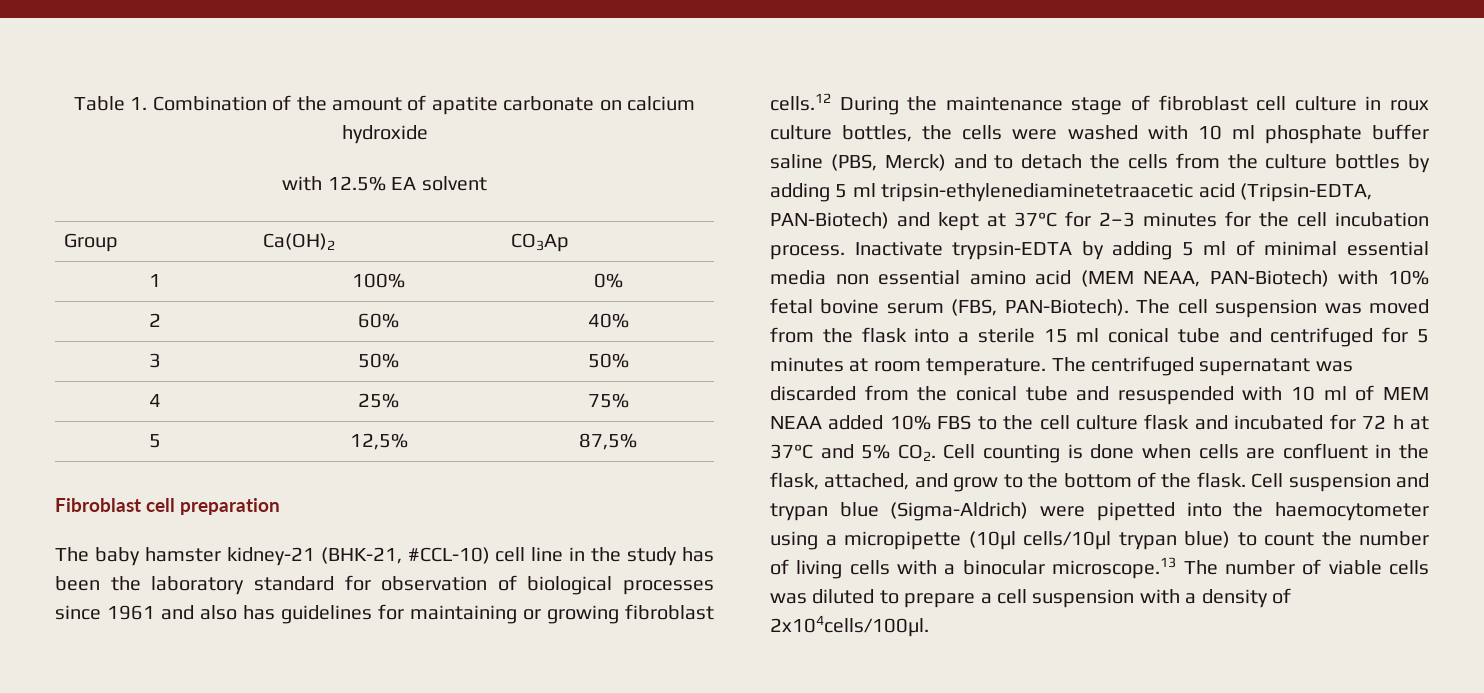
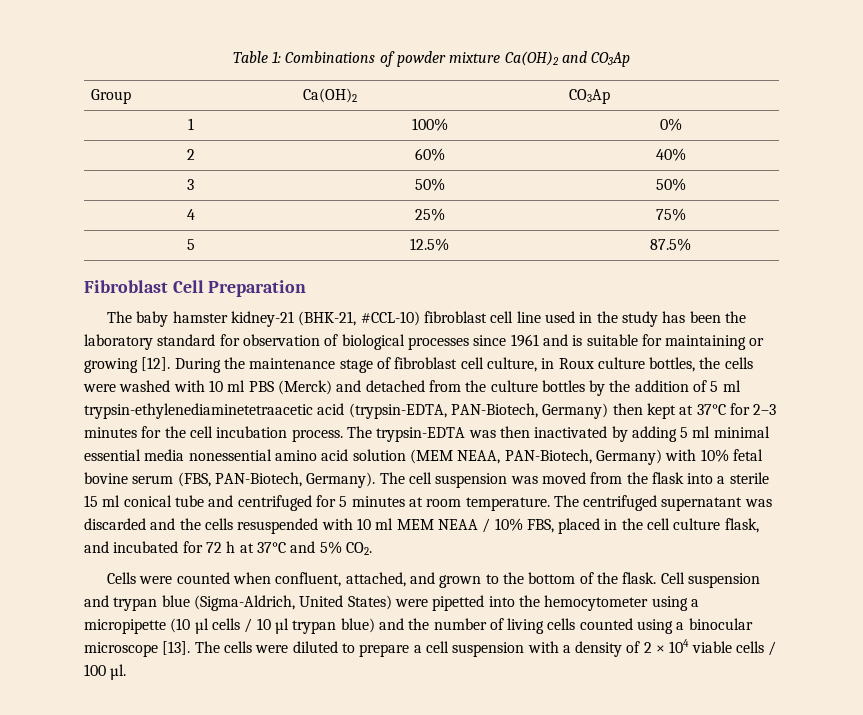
- Table 1. Combination of the amount of apatite carbonate on calcium hydroxide
- with 12.5% EA solvent
+ Table 1: Combinations of powder mixture Ca(OH)2 and CO3Ap
- 5 | 12,5% | 87,5%
+ 5 | 12.5% | 87.5%
- Fibroblast cell preparation
+ Fibroblast Cell Preparation
- The baby hamster kidney-21 (BHK-21, #CCL-10) cell line in the study has been the laboratory standard for observation of biological processes since 1961 and also has guidelines for maintaining or growing fibroblast cells.12 During the maintenance stage of fibroblast cell culture in roux culture bottles, the cells were washed with 10 ml phosphate buffer saline (PBS, Merck) and to detach the cells from the culture bottles by adding 5 ml tripsin-ethylenediaminetetraacetic acid (Tripsin-EDTA, PAN-Biotech) and kept at 37°C for 2–3 minutes for the cell incubation process.
+ The baby hamster kidney-21 (BHK-21, #CCL-10) fibroblast cell line used in the study has been the laboratory standard for observation of biological processes since 1961 and is suitable for maintaining or growing [12]. During the maintenance stage of fibroblast cell culture, in Roux culture bottles, the cells were washed with 10 ml PBS (Merck) and detached from the culture bottles by the addition of 5 ml trypsin-ethylenediaminetetraacetic acid (trypsin-EDTA, PAN-Biotech, Germany) then kept at 37°C for 2–3 minutes for the cell incubation process.
- Inactivate trypsin-EDTA by adding 5 ml of minimal essential media non essential amino acid (MEM NEAA, PAN-Biotech) with 10% fetal bovine serum (FBS, PAN-Biotech).
+ The trypsin-EDTA was then inactivated by adding 5 ml minimal essential media nonessential amino acid solution (MEM NEAA, PAN-Biotech, Germany) with 10% fetal bovine serum (FBS, PAN-Biotech, Germany).
- The centrifuged supernatant was discarded from the conical tube and resuspended with 10 ml of MEM NEAA added 10% FBS to the cell culture flask and incubated for 72 h at 37°C and 5% CO2. Cell counting is done when cells are confluent in the flask, attached, and grow to the bottom of the flask.
+ The centrifuged supernatant was discarded and the cells resuspended with 10 ml MEM NEAA / 10% FBS, placed in the cell culture flask, and incubated for 72 h at 37°C and 5% CO2.
+ Cells were counted when confluent, attached, and grown to the bottom of the flask.
- Cell suspension and trypan blue (Sigma-Aldrich) were pipetted into the haemocytometer using a micropipette (10µl cells/10µl trypan blue) to count the number of living cells with a binocular microscope.13 The number of viable cells was diluted to prepare a cell suspension with a density of 2x104cells/100µl.
+ Cell suspension and trypan blue (Sigma-Aldrich, United States) were pipetted into the hemocytometer using a micropipette (10 µl cells / 10 µl trypan blue) and the number of living cells counted using a binocular microscope [13]. The cells were diluted to prepare a cell suspension with a density of 2 × 104 viable cells / 100 µl.

